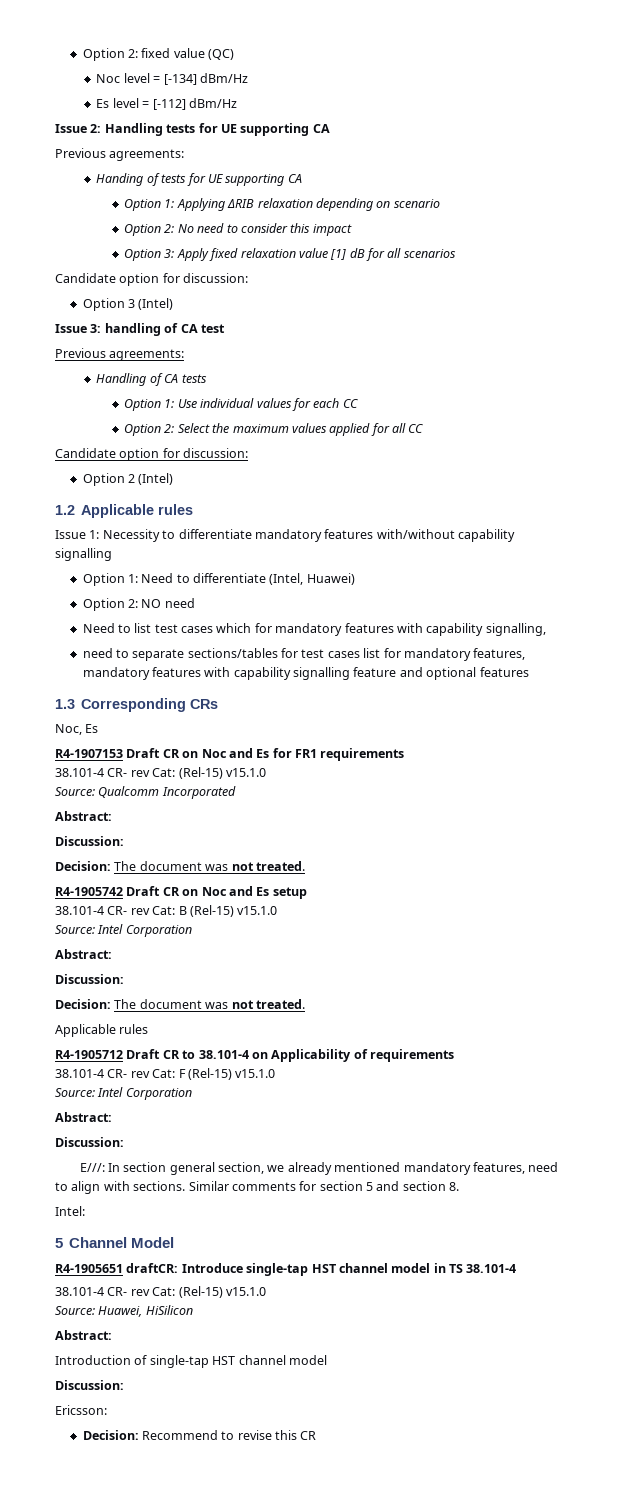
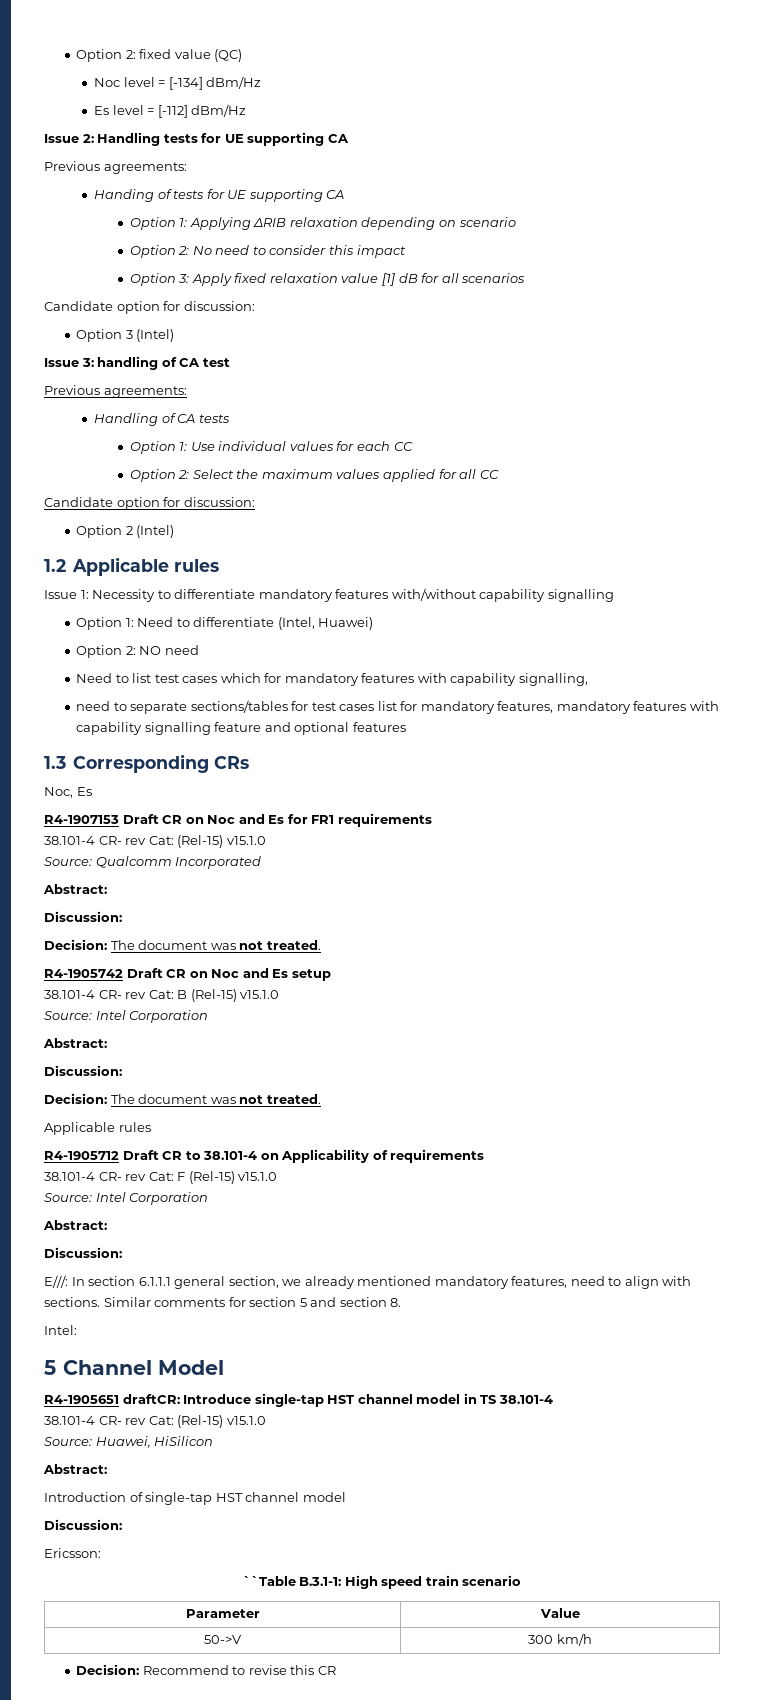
- E///: In section general section, we already mentioned mandatory features, need to align with sections.
+ E///: In section 6.1.1.1 general section, we already mentioned mandatory features, need to align with sections.
+ ``Table B.3.1-1: High speed train scenario
+ Parameter | Value
+ 50->V | 300 km/h

